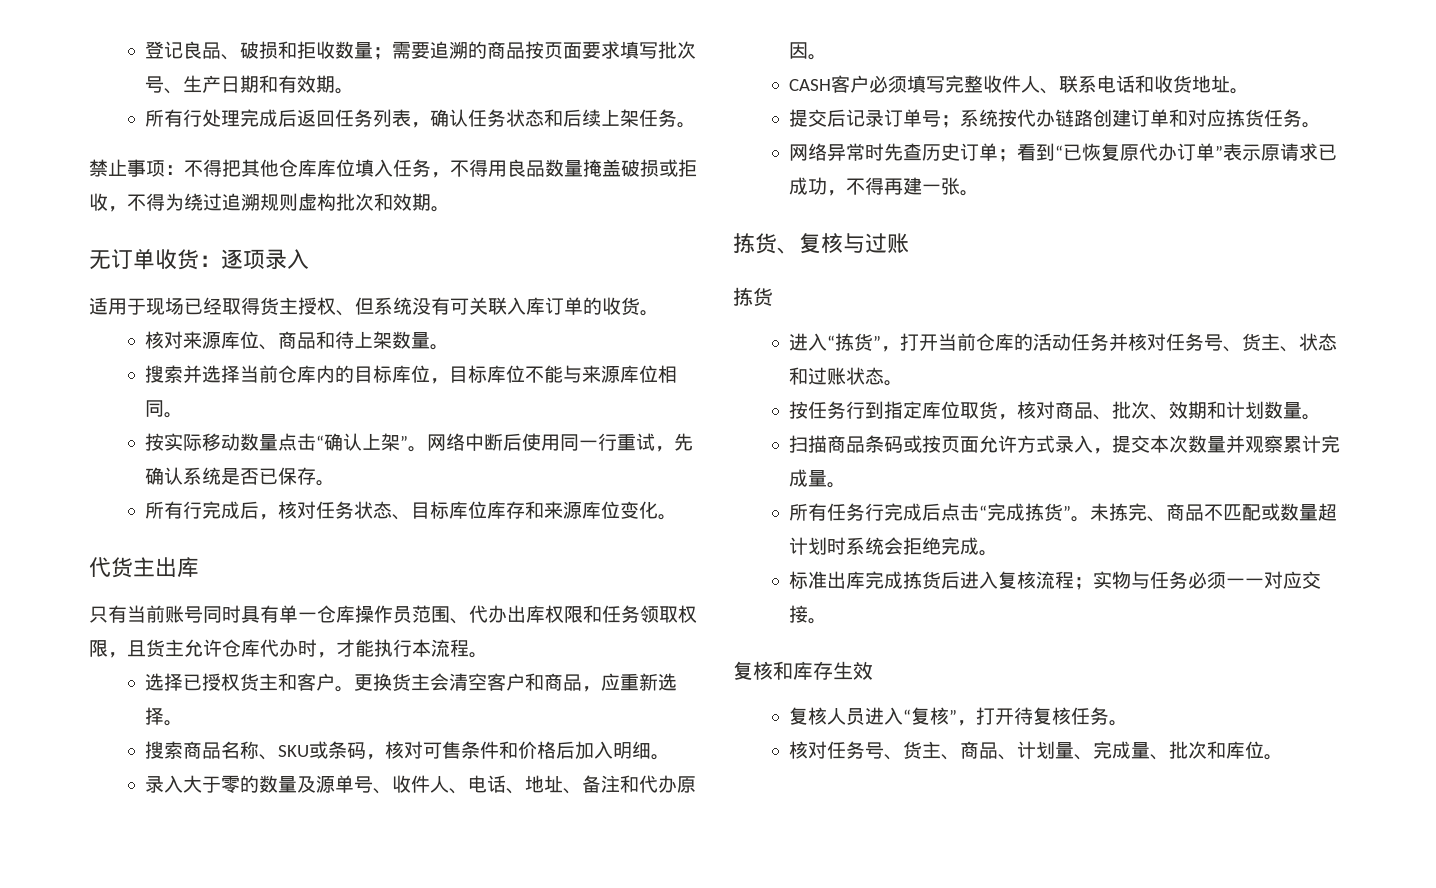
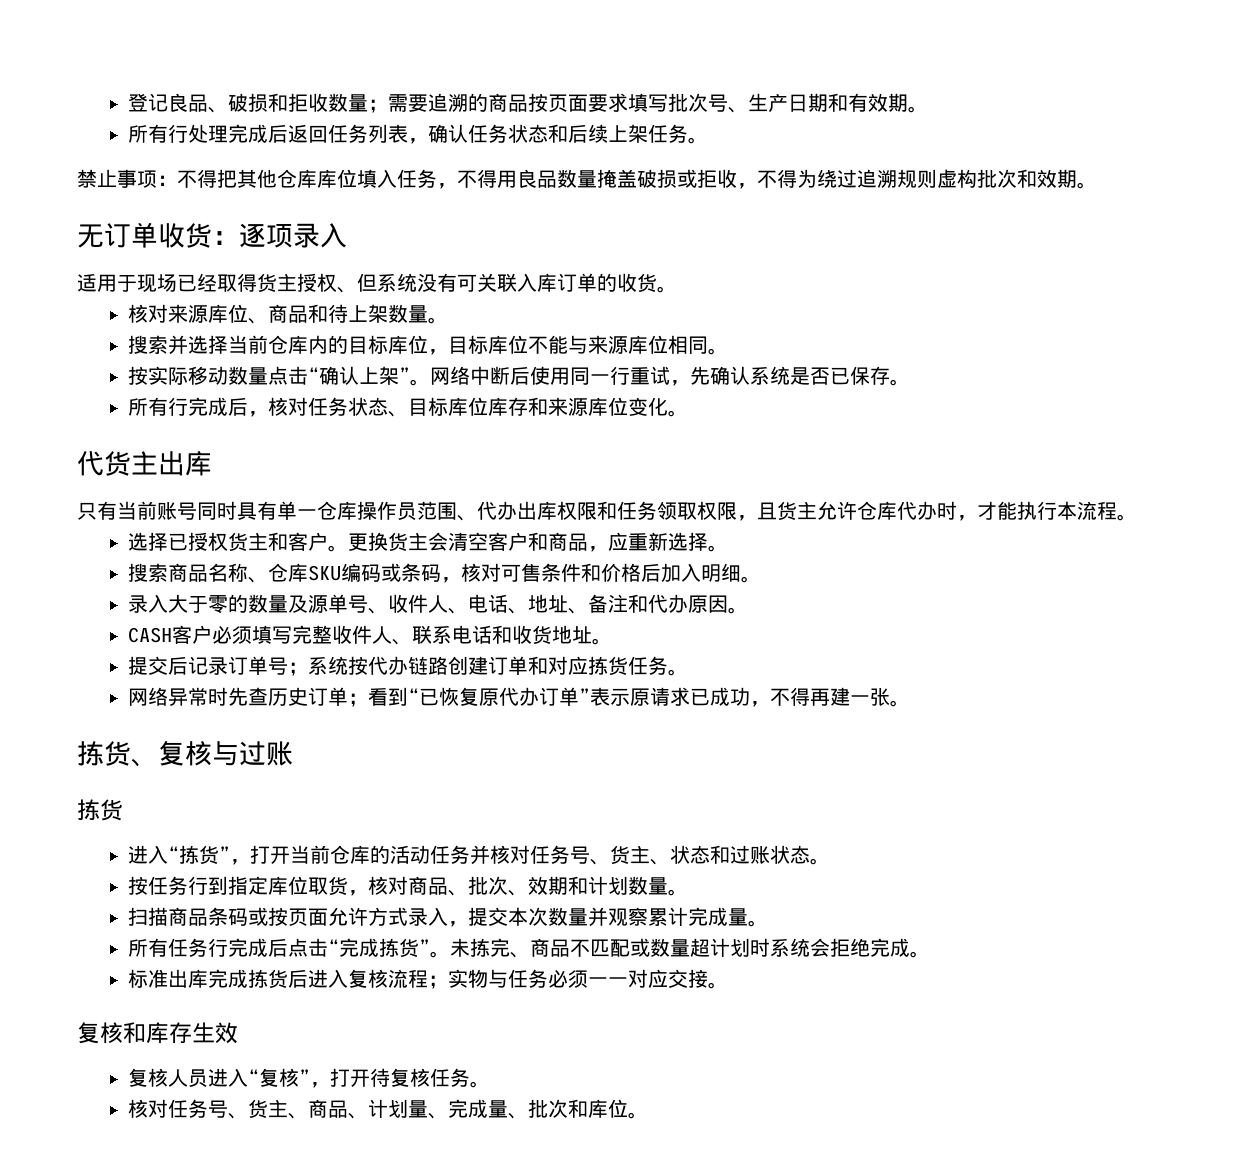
- 搜索商品名称、SKU或条码，核对可售条件和价格后加入明细。
+ 搜索商品名称、仓库SKU编码或条码，核对可售条件和价格后加入明细。

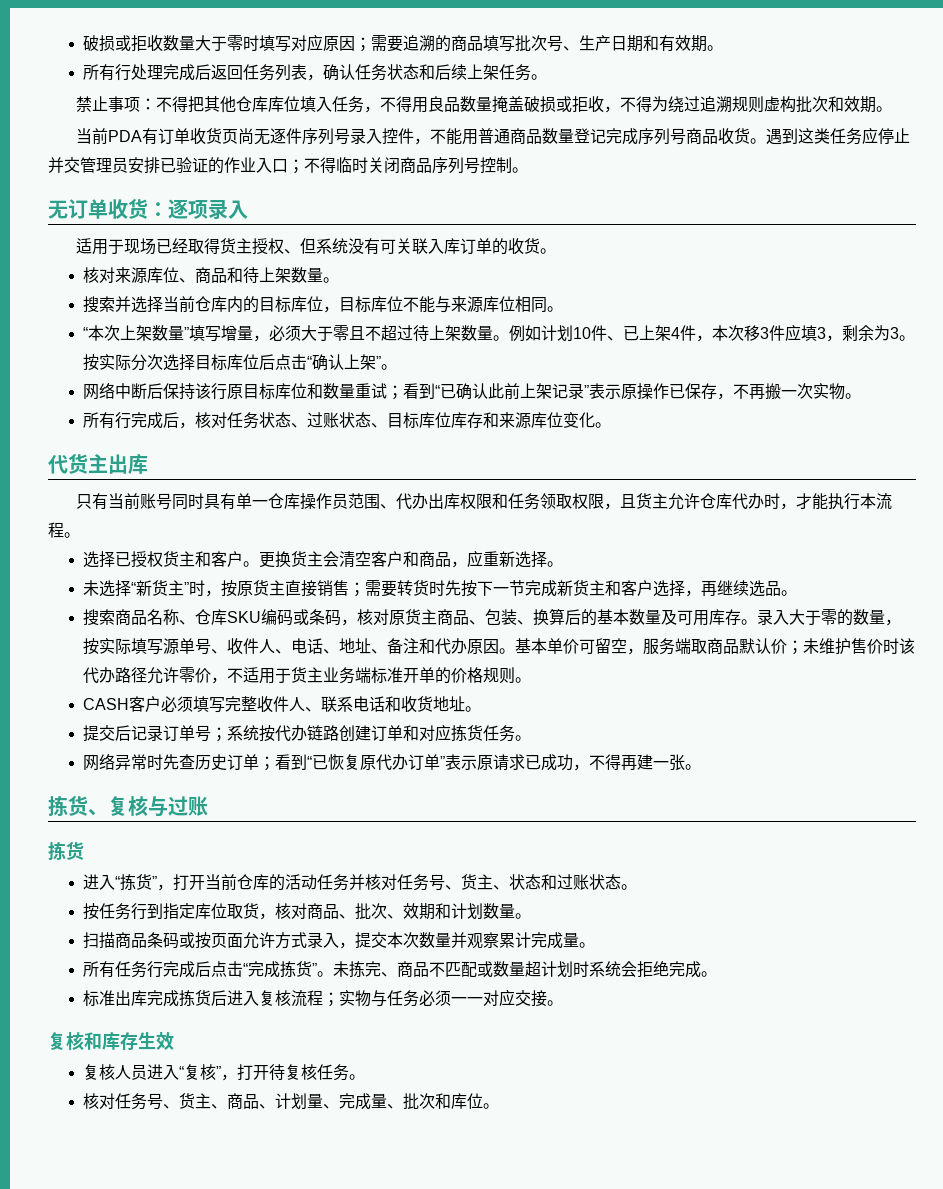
- 登记良品、破损和拒收数量；需要追溯的商品按页面要求填写批次号、生产日期和有效期。
+ 破损或拒收数量大于零时填写对应原因；需要追溯的商品填写批次号、生产日期和有效期。
+ 当前PDA有订单收货页尚无逐件序列号录入控件，不能用普通商品数量登记完成序列号商品收货。遇到这类任务应停止并交管理员安排已验证的作业入口；不得临时关闭商品序列号控制。
- 按实际移动数量点击“确认上架”。网络中断后使用同一行重试，先确认系统是否已保存。
+ “本次上架数量”填写增量，必须大于零且不超过待上架数量。例如计划10件、已上架4件，本次移3件应填3，剩余为3。按实际分次选择目标库位后点击“确认上架”。
+ 网络中断后保持该行原目标库位和数量重试；看到“已确认此前上架记录”表示原操作已保存，不再搬一次实物。
- 所有行完成后，核对任务状态、目标库位库存和来源库位变化。
+ 所有行完成后，核对任务状态、过账状态、目标库位库存和来源库位变化。
+ 未选择“新货主”时，按原货主直接销售；需要转货时先按下一节完成新货主和客户选择，再继续选品。
- 搜索商品名称、仓库SKU编码或条码，核对可售条件和价格后加入明细。
- 录入大于零的数量及源单号、收件人、电话、地址、备注和代办原因。
+ 搜索商品名称、仓库SKU编码或条码，核对原货主商品、包装、换算后的基本数量及可用库存。录入大于零的数量，按实际填写源单号、收件人、电话、地址、备注和代办原因。基本单价可留空，服务端取商品默认价；未维护售价时该代办路径允许零价，不适用于货主业务端标准开单的价格规则。

